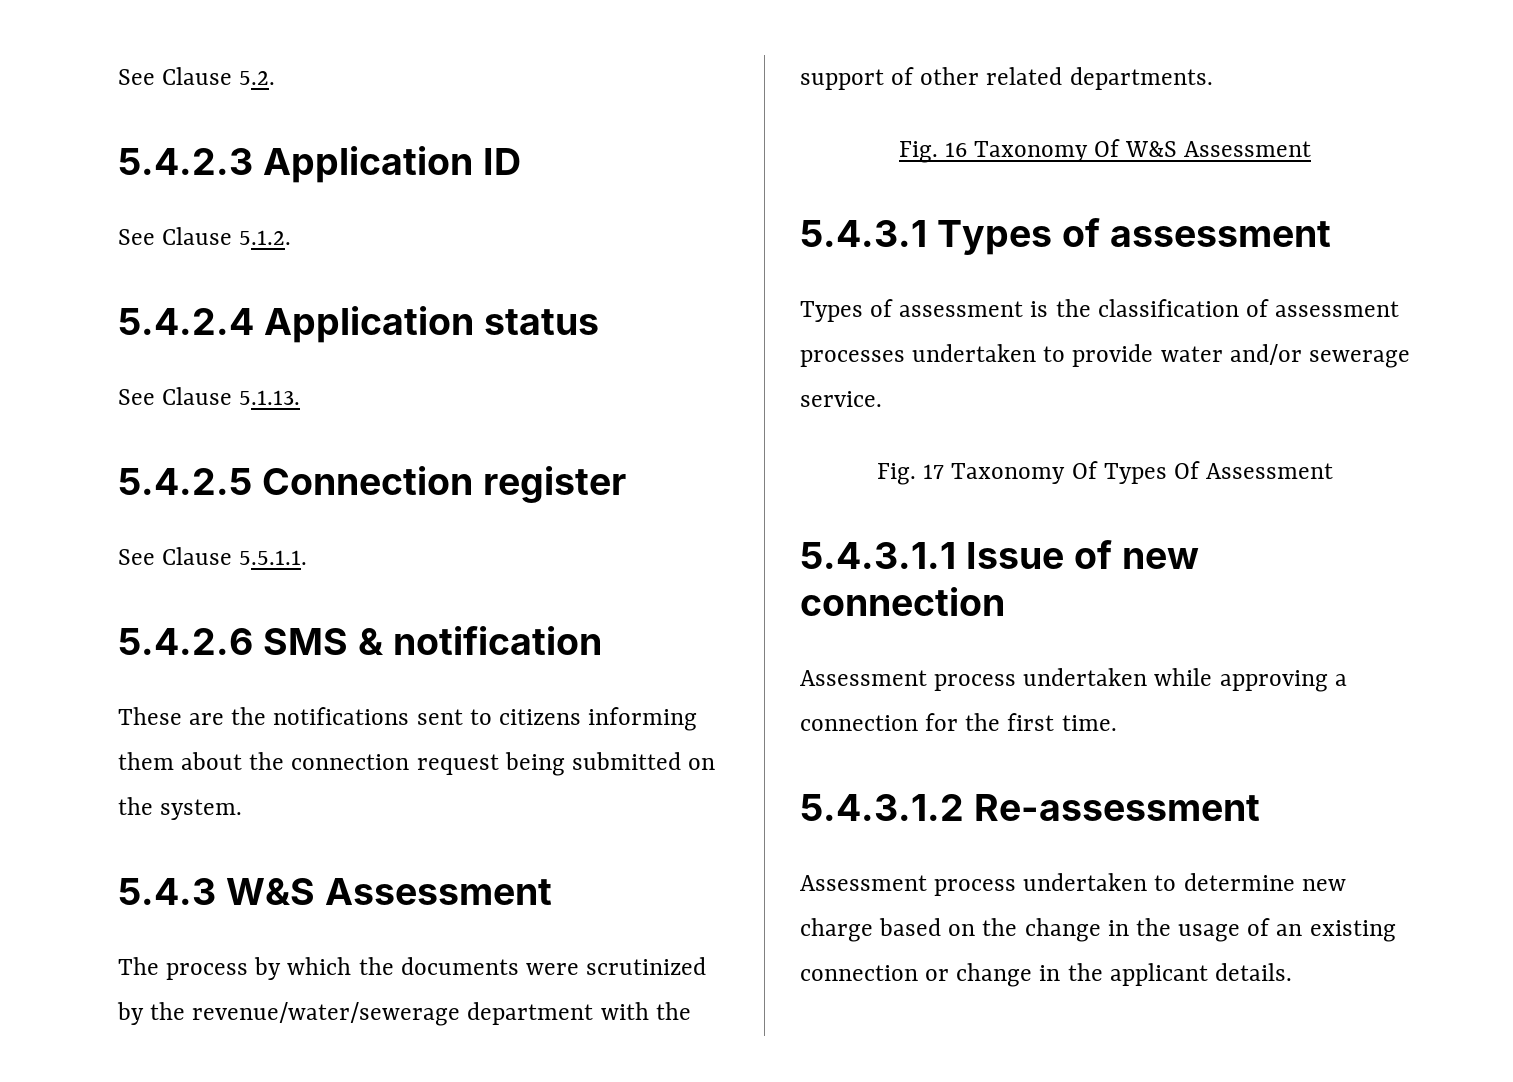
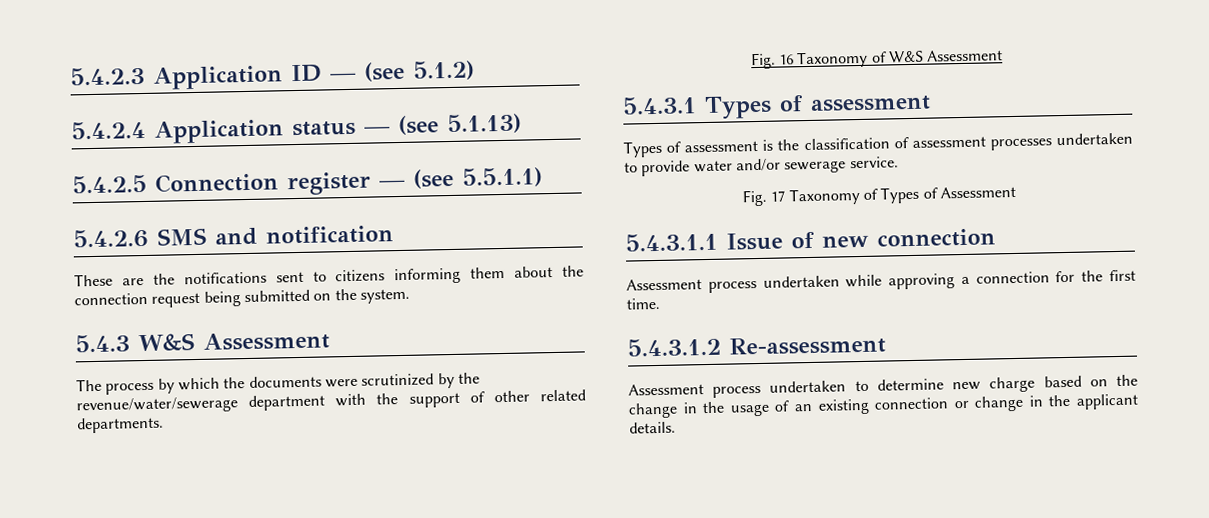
- See Clause 5.2.
- 5.4.2.3 Application ID
- See Clause 5.1.2.
+ 5.4.2.3 Application ID — (see 5.1.2)
- 5.4.2.4 Application status
- See Clause 5.1.13.
+ 5.4.2.4 Application status — (see 5.1.13)
- 5.4.2.5 Connection register
- See Clause 5.5.1.1.
+ 5.4.2.5 Connection register — (see 5.5.1.1)
- 5.4.2.6 SMS & notification
+ 5.4.2.6 SMS and notification
- Fig. 16 Taxonomy Of W&S Assessment
+ Fig. 16 Taxonomy of W&S Assessment
- Fig. 17 Taxonomy Of Types Of Assessment
+ Fig. 17 Taxonomy of Types of Assessment

